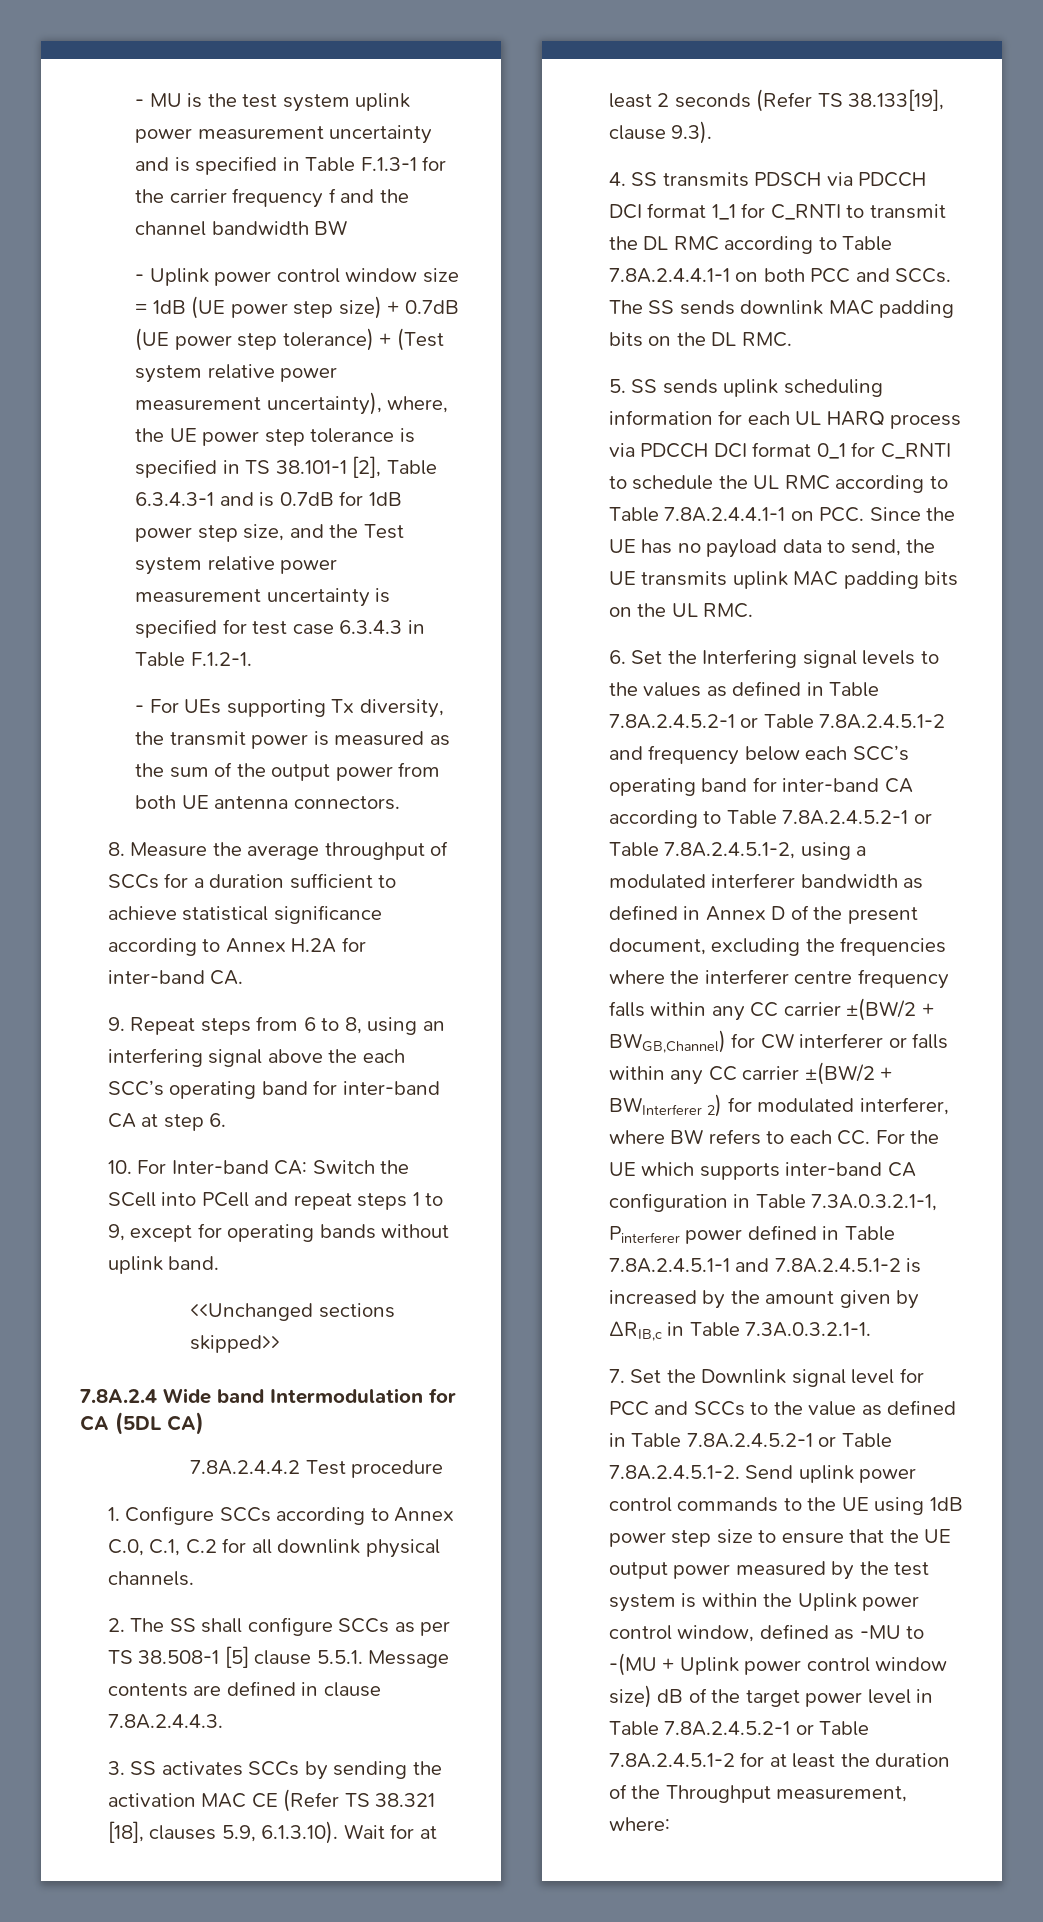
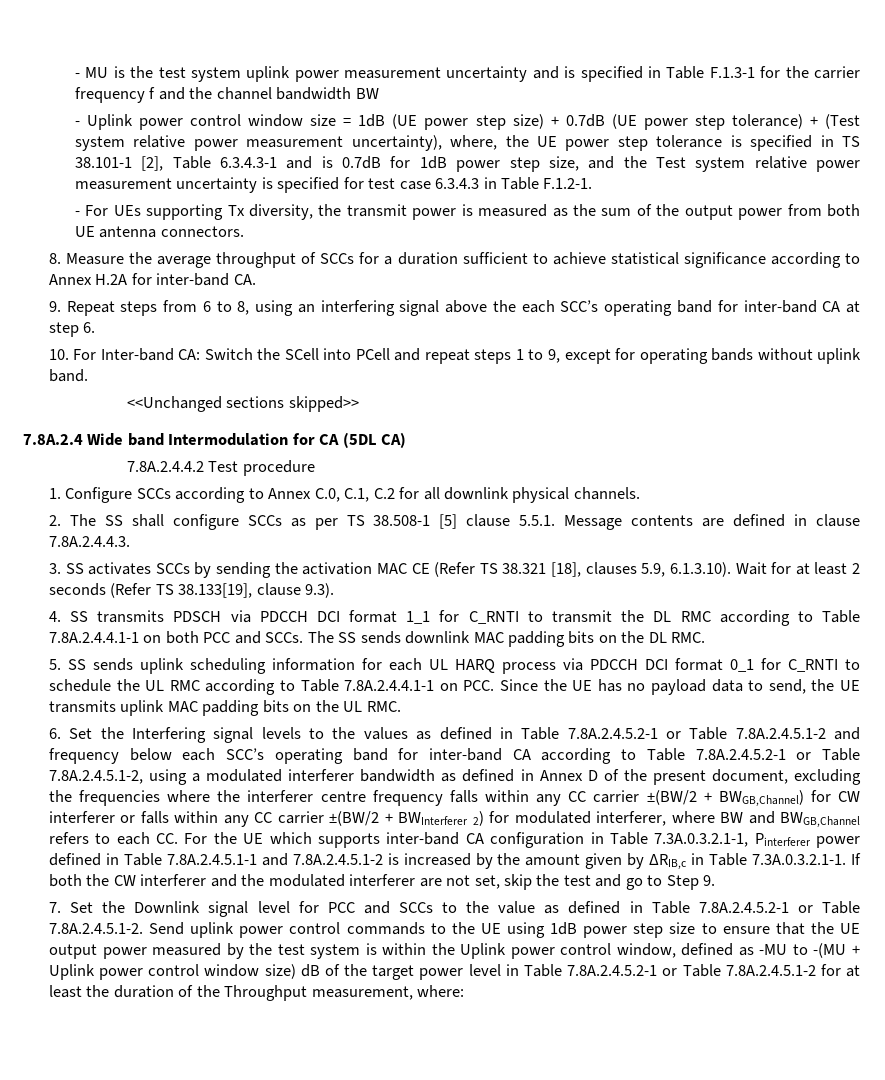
- 6. Set the Interfering signal levels to the values as defined in Table 7.8A.2.4.5.2-1 or Table 7.8A.2.4.5.1-2 and frequency below each SCC’s operating band for inter-band CA according to Table 7.8A.2.4.5.2-1 or Table 7.8A.2.4.5.1-2, using a modulated interferer bandwidth as defined in Annex D of the present document, excluding the frequencies where the interferer centre frequency falls within any CC carrier ±(BW/2 + BWGB,Channel) for CW interferer or falls within any CC carrier ±(BW/2 + BWInterferer 2) for modulated interferer, where BW refers to each CC. For the UE which supports inter-band CA configuration in Table 7.3A.0.3.2.1-1, Pinterferer power defined in Table 7.8A.2.4.5.1-1 and 7.8A.2.4.5.1-2 is increased by the amount given by ΔRIB,c in Table 7.3A.0.3.2.1-1.
+ 6. Set the Interfering signal levels to the values as defined in Table 7.8A.2.4.5.2-1 or Table 7.8A.2.4.5.1-2 and frequency below each SCC’s operating band for inter-band CA according to Table 7.8A.2.4.5.2-1 or Table 7.8A.2.4.5.1-2, using a modulated interferer bandwidth as defined in Annex D of the present document, excluding the frequencies where the interferer centre frequency falls within any CC carrier ±(BW/2 + BWGB,Channel) for CW interferer or falls within any CC carrier ±(BW/2 + BWInterferer 2) for modulated interferer, where BW and BWGB,Channel refers to each CC. For the UE which supports inter-band CA configuration in Table 7.3A.0.3.2.1-1, Pinterferer power defined in Table 7.8A.2.4.5.1-1 and 7.8A.2.4.5.1-2 is increased by the amount given by ΔRIB,c in Table 7.3A.0.3.2.1-1. If both the CW interferer and the modulated interferer are not set, skip the test and go to Step 9.

